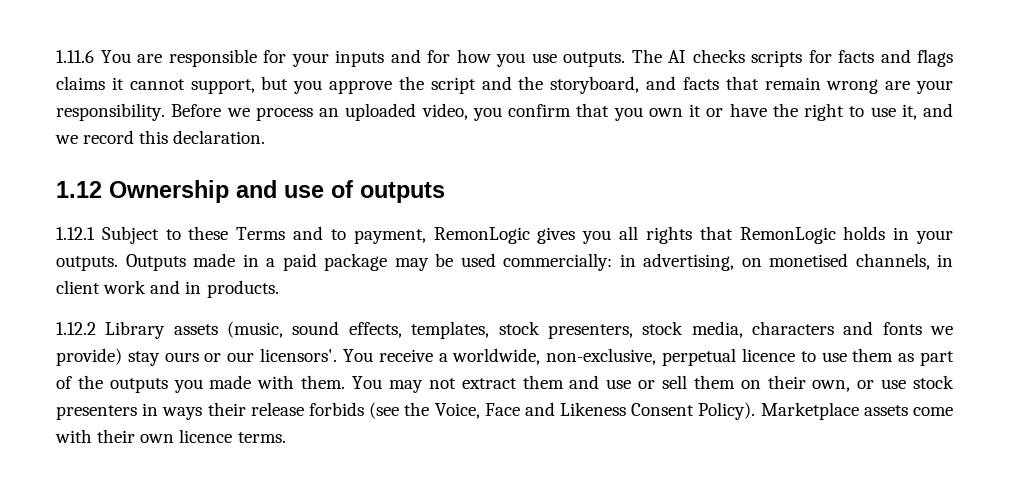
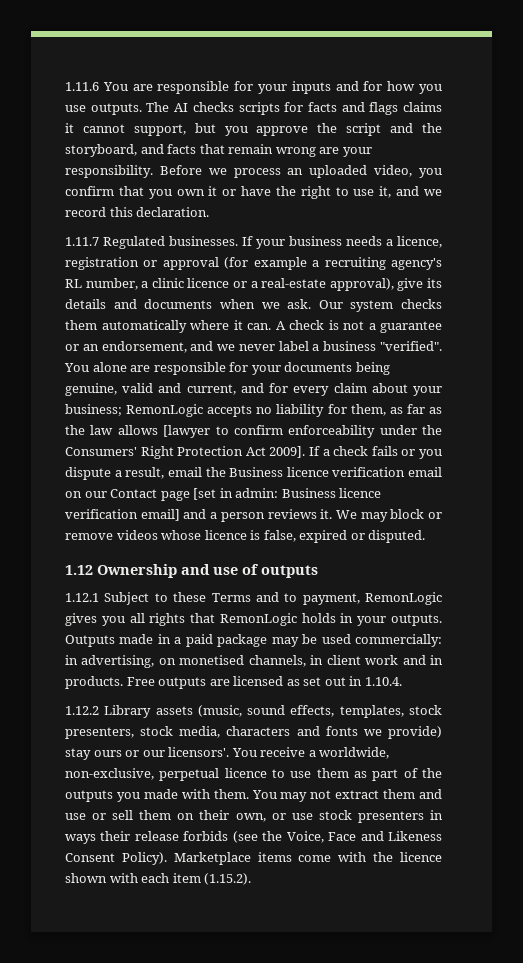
+ 1.11.7 Regulated businesses. If your business needs a licence, registration or approval (for example a recruiting agency's RL number, a clinic licence or a real-estate approval), give its details and documents when we ask. Our system checks them automatically where it can. A check is not a guarantee or an endorsement, and we never label a business "verified". You alone are responsible for your documents being genuine, valid and current, and for every claim about your business; RemonLogic accepts no liability for them, as far as the law allows [lawyer to confirm enforceability under the Consumers' Right Protection Act 2009]. If a check fails or you dispute a result, email the Business licence verification email on our Contact page [set in admin: Business licence verification email] and a person reviews it. We may block or remove videos whose licence is false, expired or disputed.
+ Free outputs are licensed as set out in 1.10.4.
- Marketplace assets come with their own licence terms.
+ Marketplace items come with the licence shown with each item (1.15.2).

